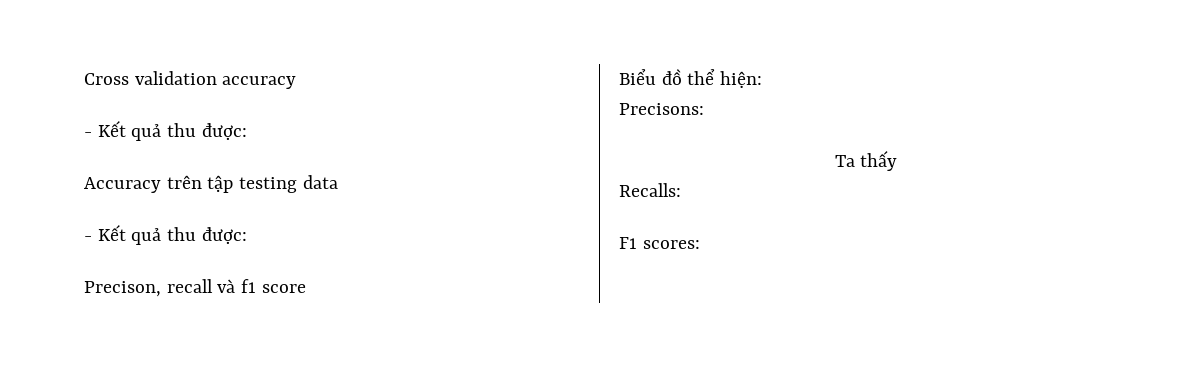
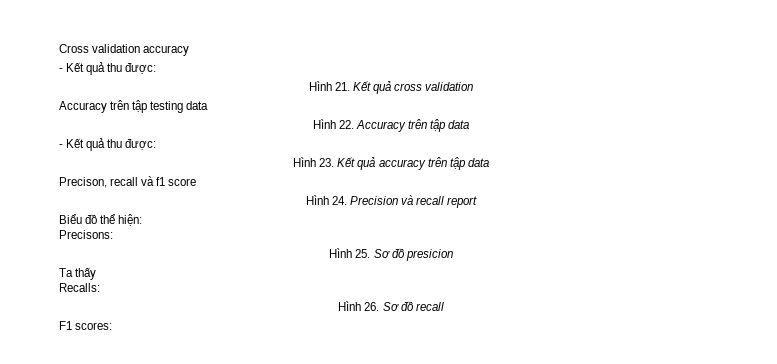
+ Hình 21. Kết quả cross validation
  Accuracy trên tập testing data
+ Hình 22. Accuracy trên tập data
  - Kết quả thu được:
+ Hình 23. Kết quả accuracy trên tập data
+ Hình 24. Precision và recall report
+ Hình 25. Sơ đồ presicion
  Ta thấy
  Recalls:
+ Hình 26. Sơ đồ recall

